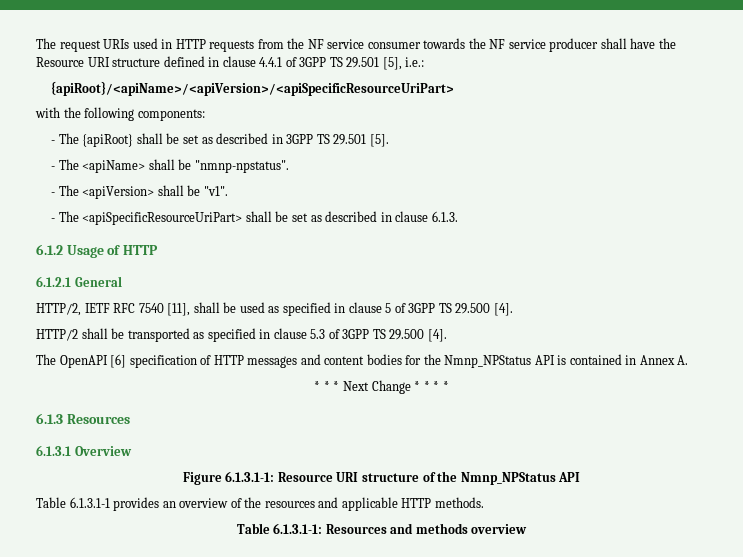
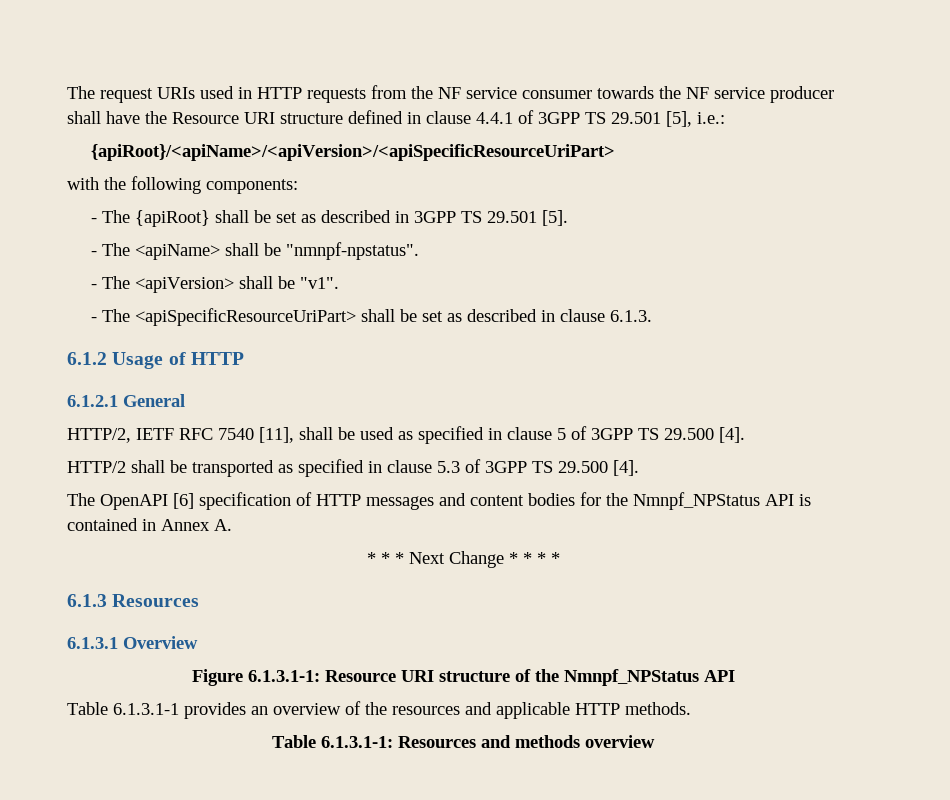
- - The <apiName> shall be "nmnp-npstatus".
+ - The <apiName> shall be "nmnpf-npstatus".
- The OpenAPI [6] specification of HTTP messages and content bodies for the Nmnp_NPStatus API is contained in Annex A.
+ The OpenAPI [6] specification of HTTP messages and content bodies for the Nmnpf_NPStatus API is contained in Annex A.
- Figure 6.1.3.1-1: Resource URI structure of the Nmnp_NPStatus API
+ Figure 6.1.3.1-1: Resource URI structure of the Nmnpf_NPStatus API

